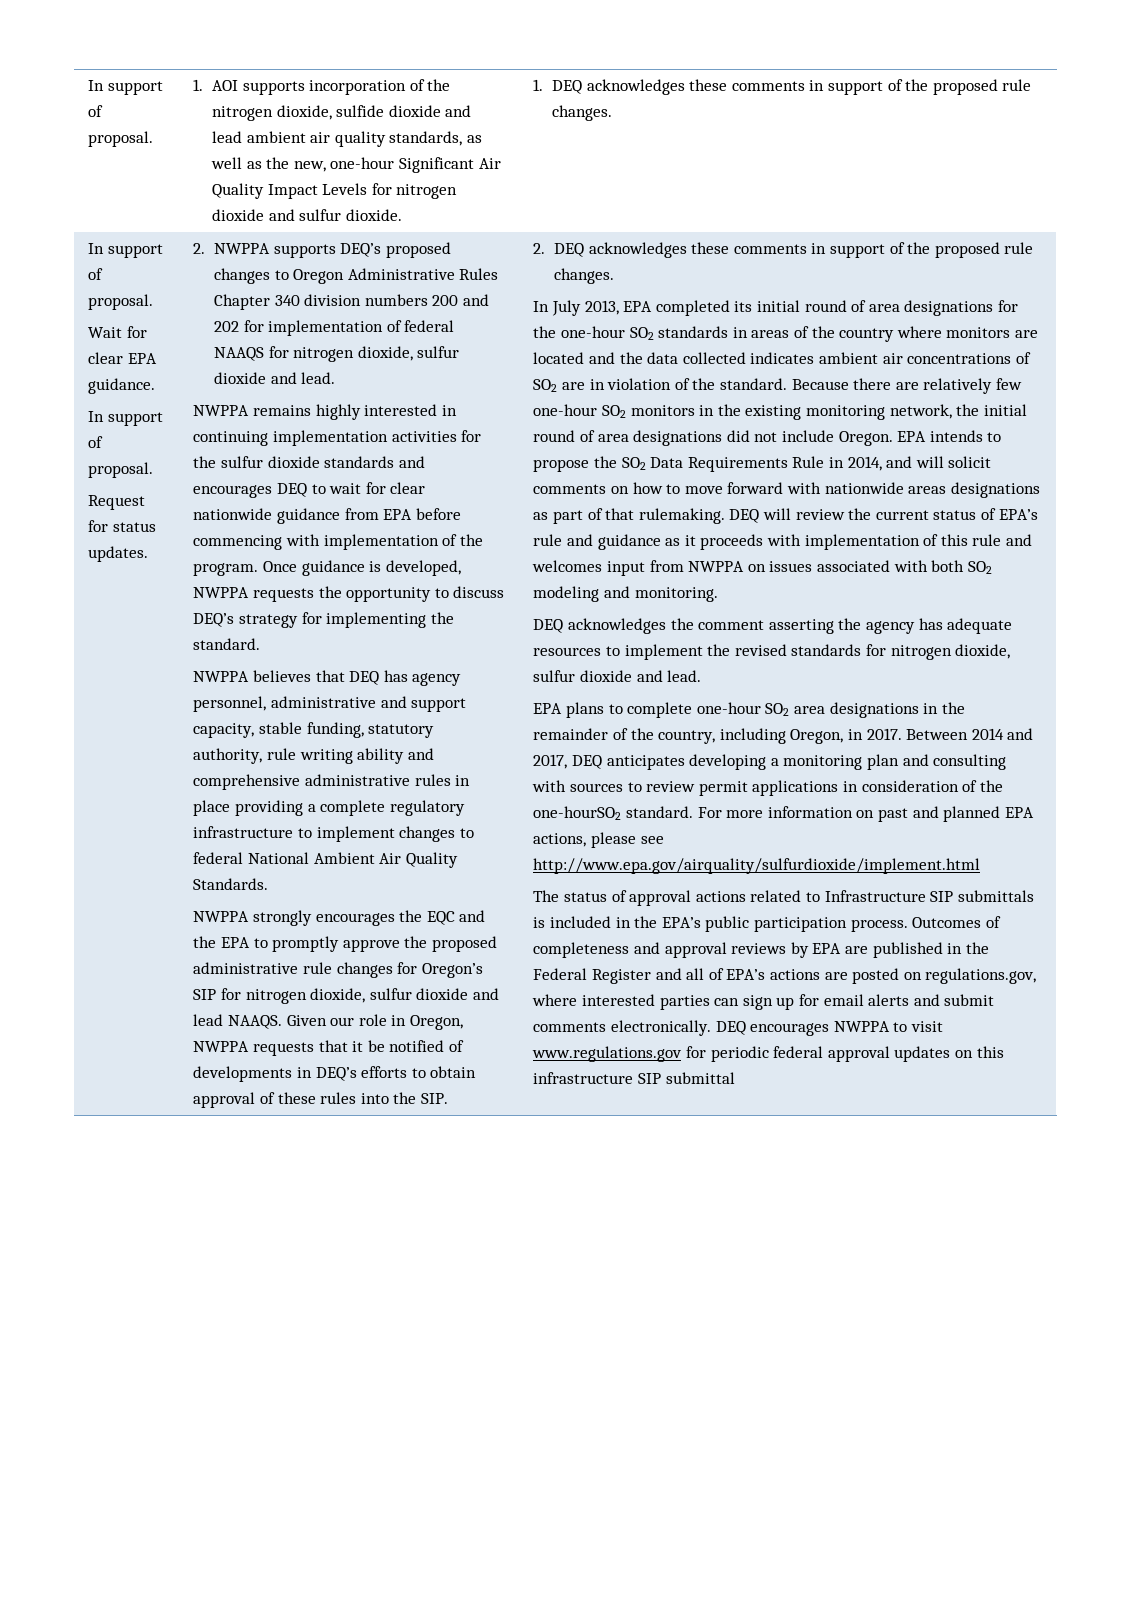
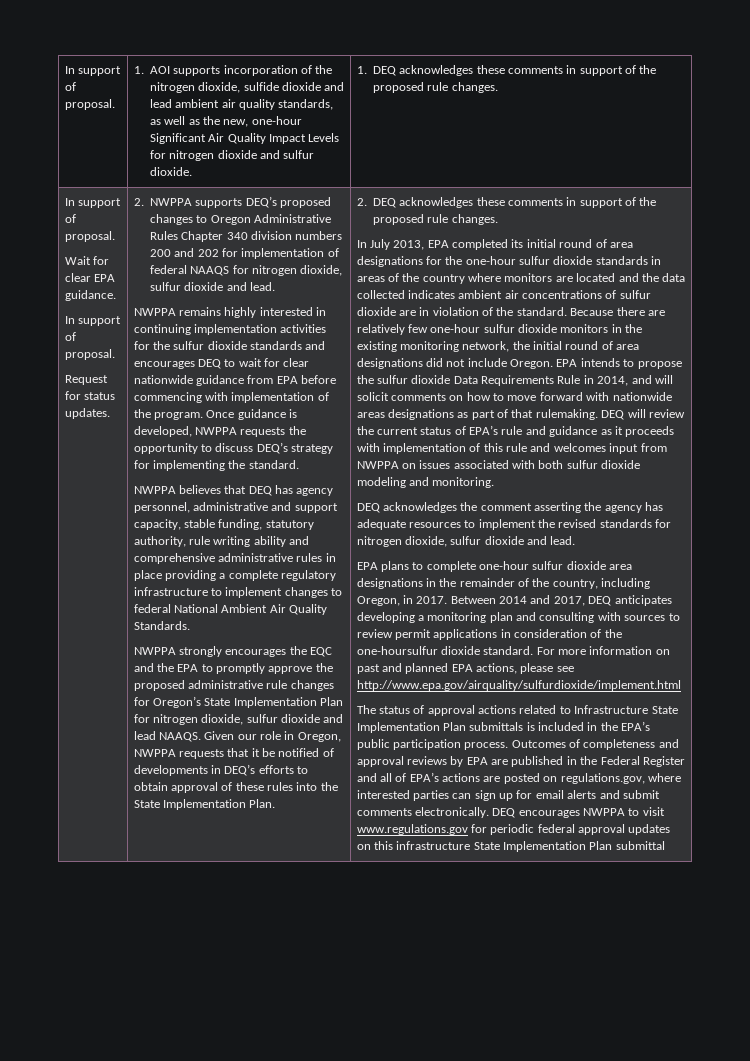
- NWPPA strongly encourages the EQC and the EPA to promptly approve the proposed administrative rule changes for Oregon’s SIP for nitrogen dioxide, sulfur dioxide and lead NAAQS.
+ NWPPA strongly encourages the EQC and the EPA to promptly approve the proposed administrative rule changes for Oregon’s State Implementation Plan for nitrogen dioxide, sulfur dioxide and lead NAAQS.
- Given our role in Oregon, NWPPA requests that it be notified of developments in DEQ’s efforts to obtain approval of these rules into the SIP.
+ Given our role in Oregon, NWPPA requests that it be notified of developments in DEQ’s efforts to obtain approval of these rules into the State Implementation Plan.
- In July 2013, EPA completed its initial round of area designations for the one-hour SO2 standards in areas of the country where monitors are located and the data collected indicates ambient air concentrations of SO2 are in violation of the standard.
+ In July 2013, EPA completed its initial round of area designations for the one-hour sulfur dioxide standards in areas of the country where monitors are located and the data collected indicates ambient air concentrations of sulfur dioxide are in violation of the standard.
- Because there are relatively few one-hour SO2 monitors in the existing monitoring network, the initial round of area designations did not include Oregon.
+ Because there are relatively few one-hour sulfur dioxide monitors in the existing monitoring network, the initial round of area designations did not include Oregon.
- EPA intends to propose the SO2 Data Requirements Rule in 2014, and will solicit comments on how to move forward with nationwide areas designations as part of that rulemaking.
+ EPA intends to propose the sulfur dioxide Data Requirements Rule in 2014, and will solicit comments on how to move forward with nationwide areas designations as part of that rulemaking.
- DEQ will review the current status of EPA’s rule and guidance as it proceeds with implementation of this rule and welcomes input from NWPPA on issues associated with both SO2 modeling and monitoring.
+ DEQ will review the current status of EPA’s rule and guidance as it proceeds with implementation of this rule and welcomes input from NWPPA on issues associated with both sulfur dioxide modeling and monitoring.
- EPA plans to complete one-hour SO2 area designations in the remainder of the country, including Oregon, in 2017.
+ EPA plans to complete one-hour sulfur dioxide area designations in the remainder of the country, including Oregon, in 2017.
- Between 2014 and 2017, DEQ anticipates developing a monitoring plan and consulting with sources to review permit applications in consideration of the one-hourSO2 standard.
+ Between 2014 and 2017, DEQ anticipates developing a monitoring plan and consulting with sources to review permit applications in consideration of the one-hoursulfur dioxide standard.
- The status of approval actions related to Infrastructure SIP submittals is included in the EPA’s public participation process.
+ The status of approval actions related to Infrastructure State Implementation Plan submittals is included in the EPA’s public participation process.
- DEQ encourages NWPPA to visit www.regulations.gov for periodic federal approval updates on this infrastructure SIP submittal
+ DEQ encourages NWPPA to visit www.regulations.gov for periodic federal approval updates on this infrastructure State Implementation Plan submittal

